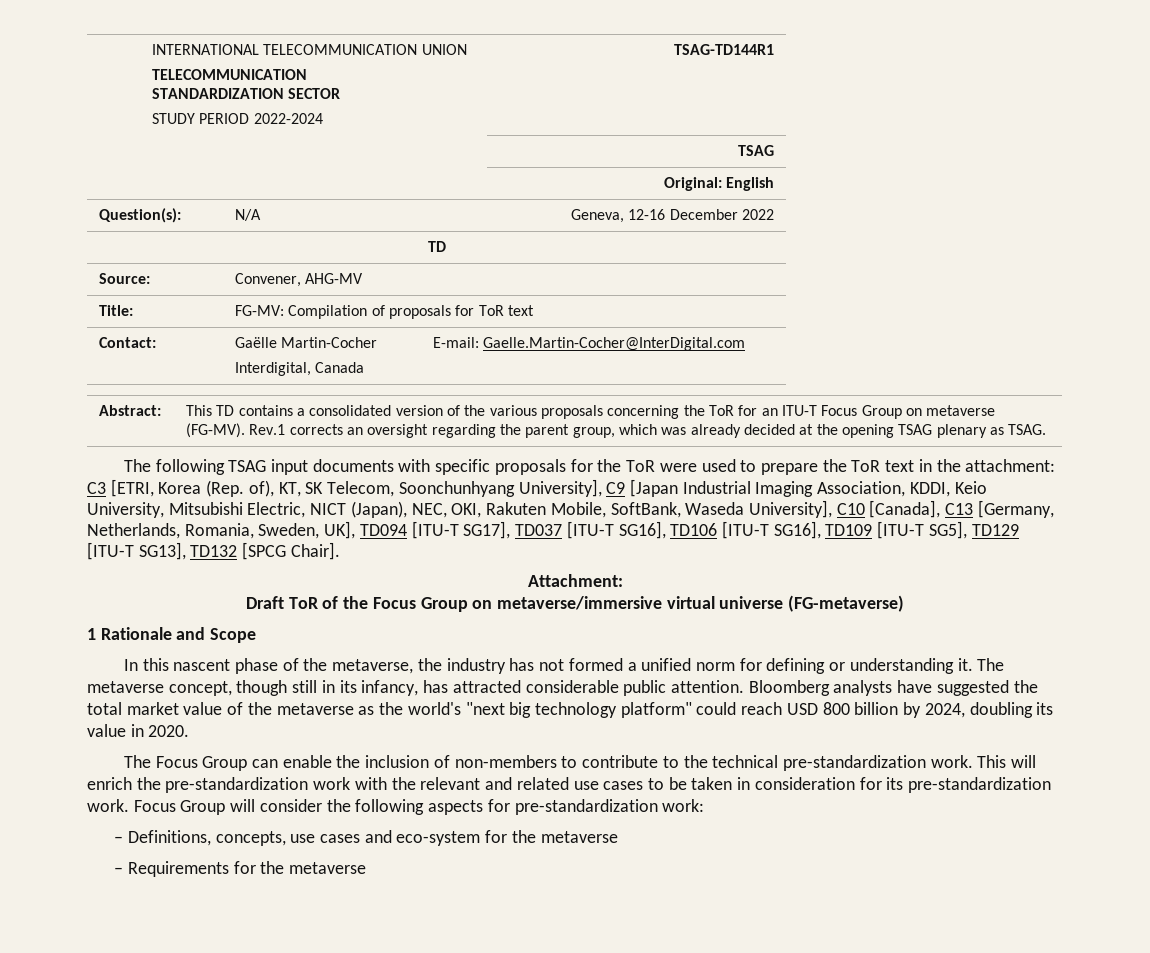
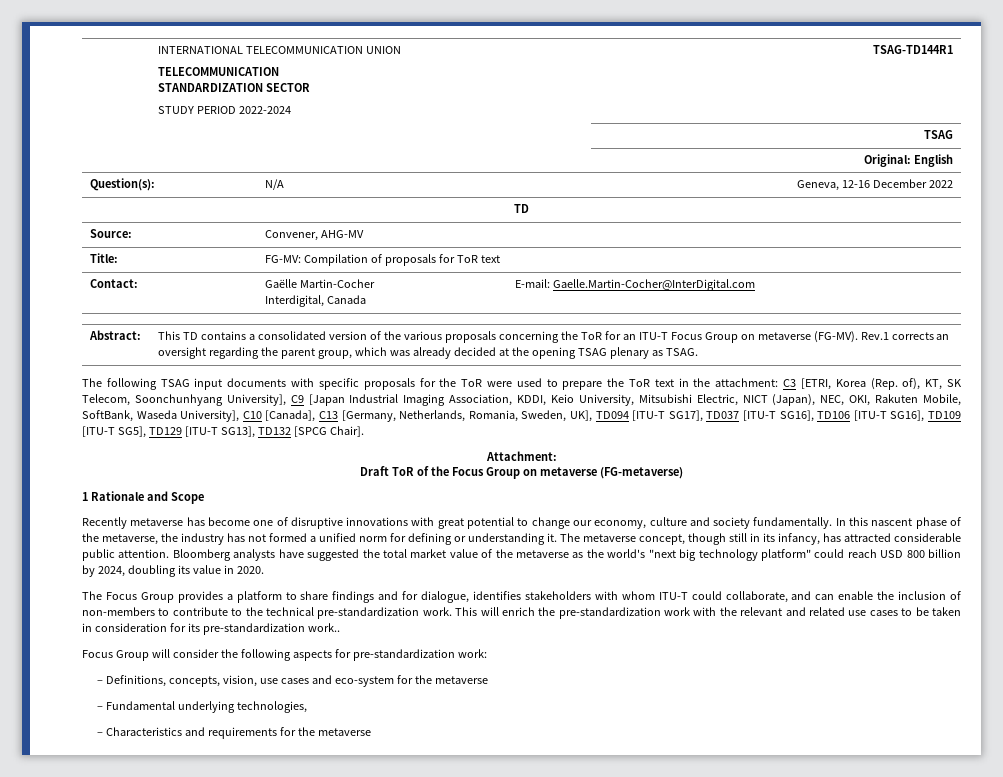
- Draft ToR of the Focus Group on metaverse/immersive virtual universe (FG-metaverse)
+ Draft ToR of the Focus Group on metaverse (FG-metaverse)
+ Recently metaverse has become one of disruptive innovations with great potential to change our economy, culture and society fundamentally.
- The Focus Group can enable the inclusion of non-members to contribute to the technical pre-standardization work.
+ The Focus Group provides a platform to share findings and for dialogue, identifies stakeholders with whom ITU-T could collaborate, and can enable the inclusion of non-members to contribute to the technical pre-standardization work.
- This will enrich the pre-standardization work with the relevant and related use cases to be taken in consideration for its pre-standardization work. Focus Group will consider the following aspects for pre-standardization work:
+ This will enrich the pre-standardization work with the relevant and related use cases to be taken in consideration for its pre-standardization work..
+ Focus Group will consider the following aspects for pre-standardization work:
- – Definitions, concepts, use cases and eco-system for the metaverse
+ – Definitions, concepts, vision, use cases and eco-system for the metaverse
- – Requirements for the metaverse
+ – Fundamental underlying technologies,
+ – Characteristics and requirements for the metaverse

